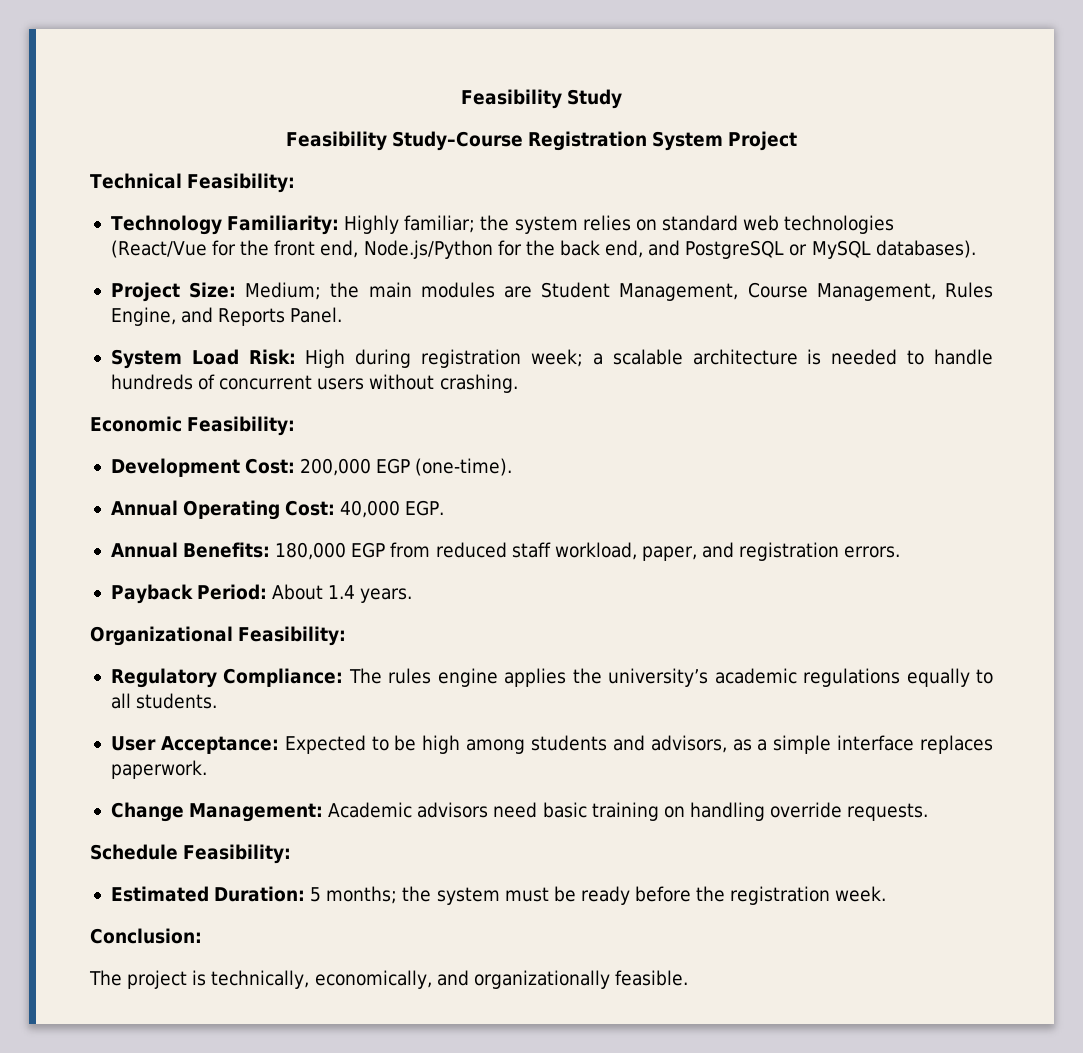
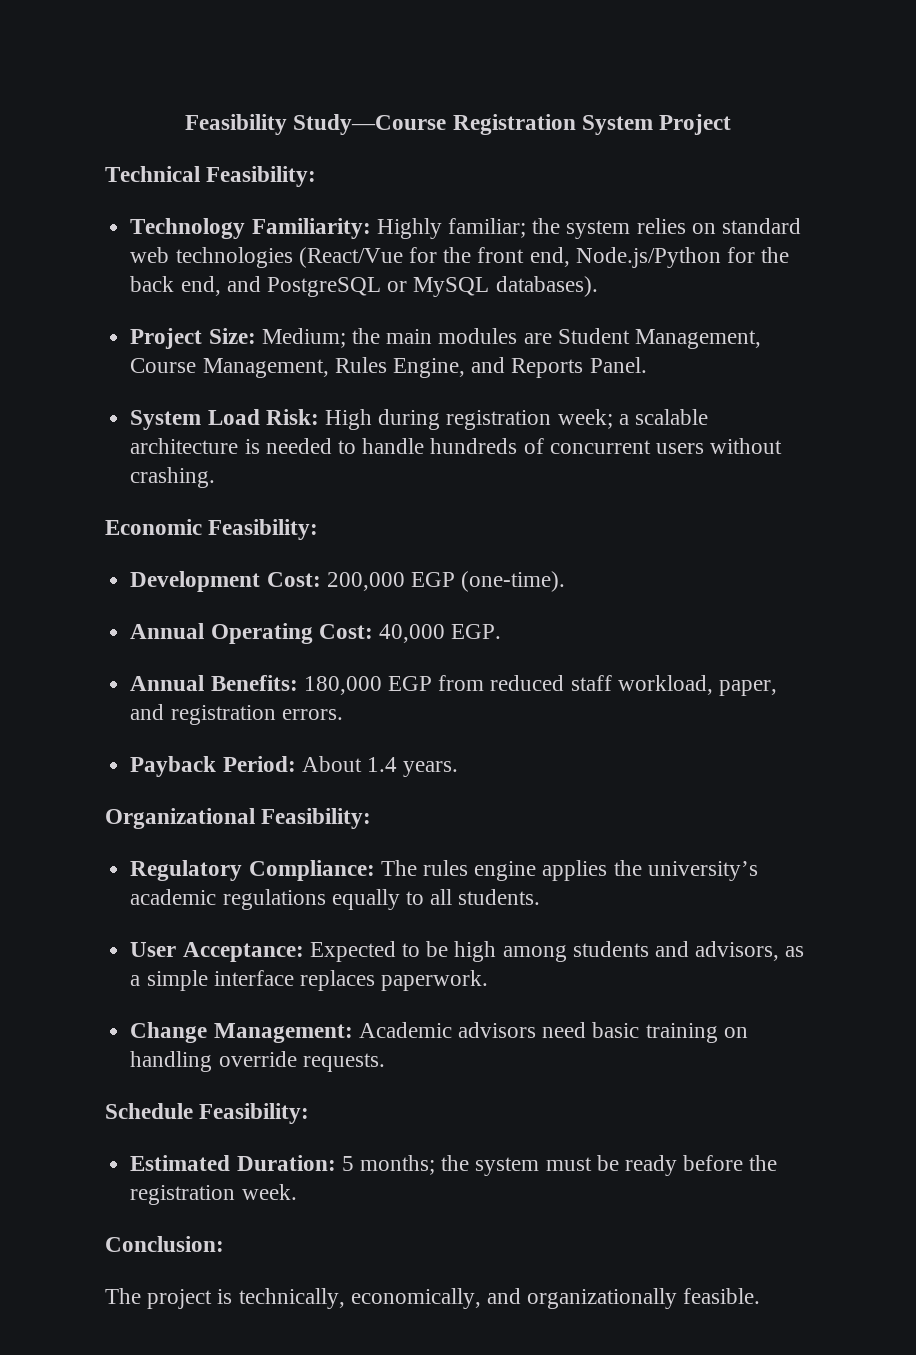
- Feasibility Study
- Feasibility Study–Course Registration System Project
+ Feasibility Study—Course Registration System Project

